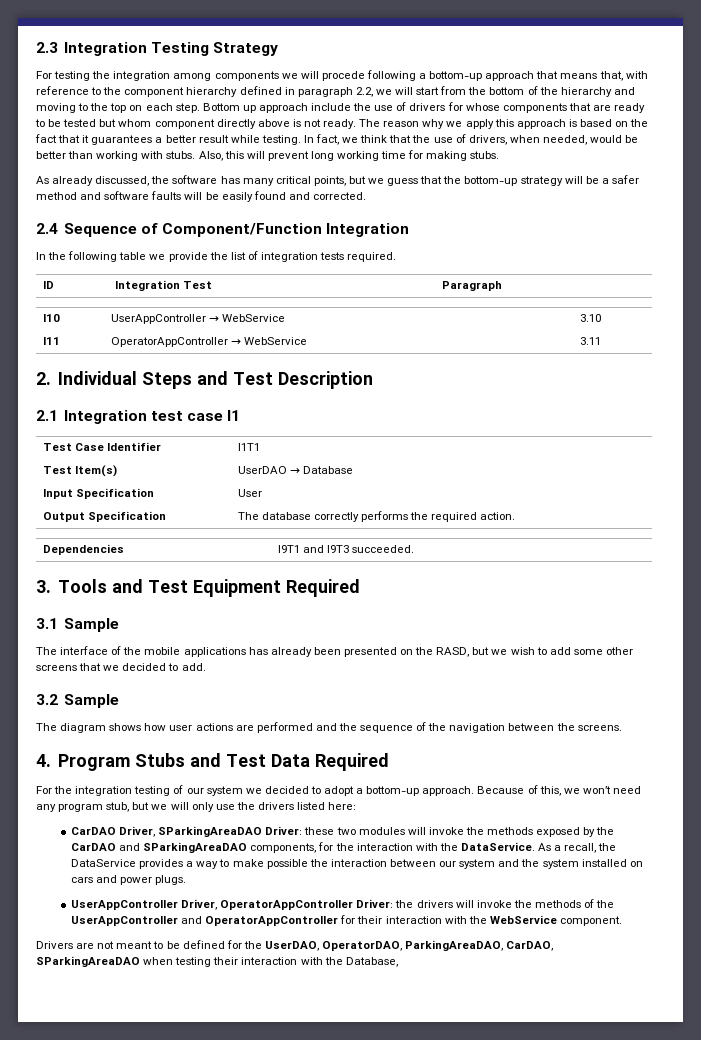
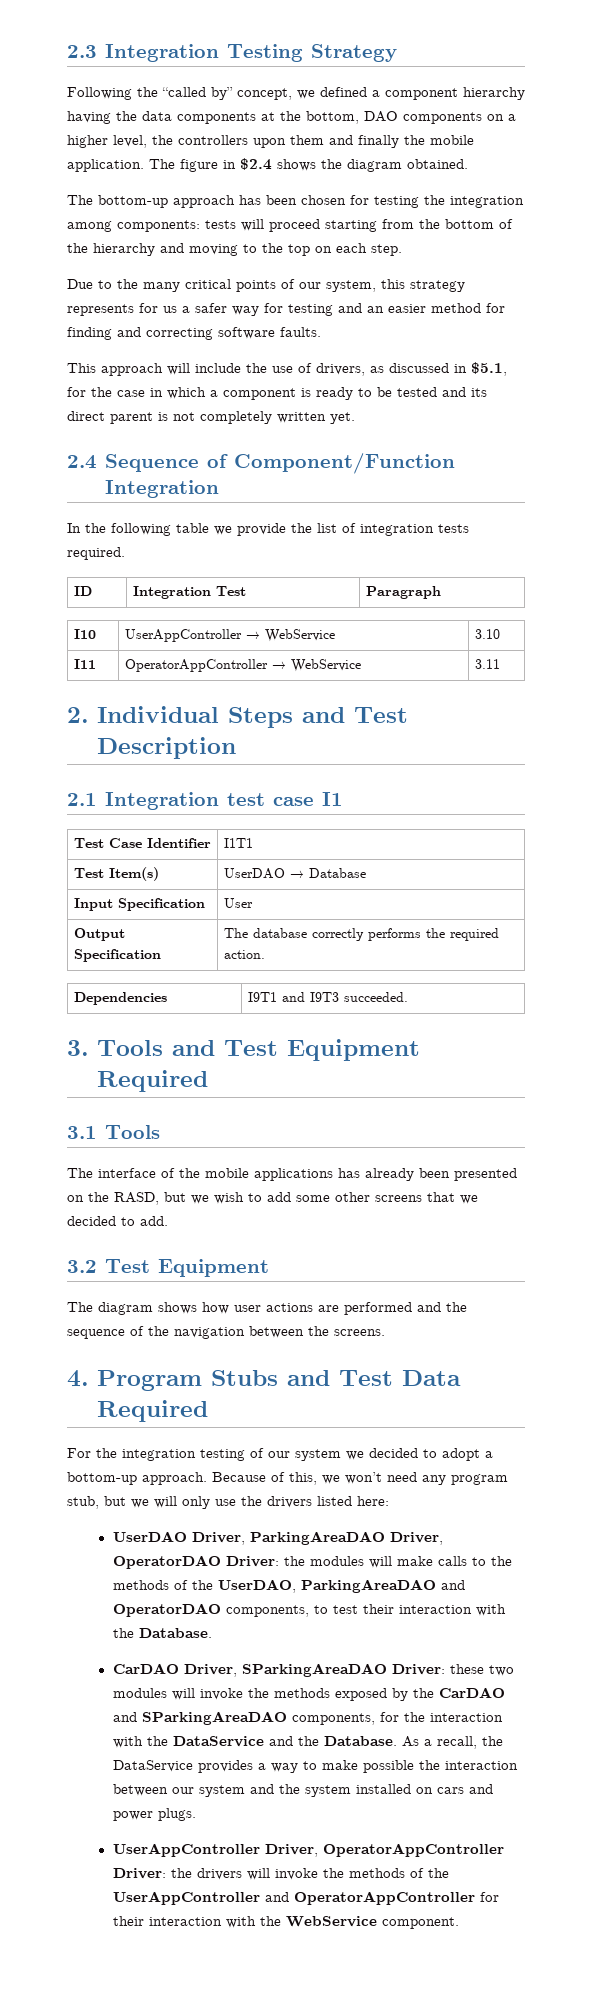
- For testing the integration among components we will procede following a bottom-up approach that means that, with reference to the component hierarchy defined in paragraph 2.2, we will start from the bottom of the hierarchy and moving to the top on each step. Bottom up approach include the use of drivers for whose components that are ready to be tested but whom component directly above is not ready. The reason why we apply this approach is based on the fact that it guarantees a better result while testing. In fact, we think that the use of drivers, when needed, would be better than working with stubs. Also, this will prevent long working time for making stubs.
- As already discussed, the software has many critical points, but we guess that the bottom-up strategy will be a safer method and software faults will be easily found and corrected.
+ Following the “called by” concept, we defined a component hierarchy having the data components at the bottom, DAO components on a higher level, the controllers upon them and finally the mobile application. The figure in $2.4 shows the diagram obtained.
+ The bottom-up approach has been chosen for testing the integration among components: tests will proceed starting from the bottom of the hierarchy and moving to the top on each step.
+ Due to the many critical points of our system, this strategy represents for us a safer way for testing and an easier method for finding and correcting software faults.
+ This approach will include the use of drivers, as discussed in $5.1, for the case in which a component is ready to be tested and its direct parent is not completely written yet.
- 3.1 Sample
+ 3.1 Tools
- 3.2 Sample
+ 3.2 Test Equipment
+ UserDAO Driver, ParkingAreaDAO Driver, OperatorDAO Driver: the modules will make calls to the methods of the UserDAO, ParkingAreaDAO and OperatorDAO components, to test their interaction with the Database.
- CarDAO Driver, SParkingAreaDAO Driver: these two modules will invoke the methods exposed by the CarDAO and SParkingAreaDAO components, for the interaction with the DataService.
+ CarDAO Driver, SParkingAreaDAO Driver: these two modules will invoke the methods exposed by the CarDAO and SParkingAreaDAO components, for the interaction with the DataService and the Database.
- Drivers are not meant to be defined for the UserDAO, OperatorDAO, ParkingAreaDAO, CarDAO, SParkingAreaDAO when testing their interaction with the Database,

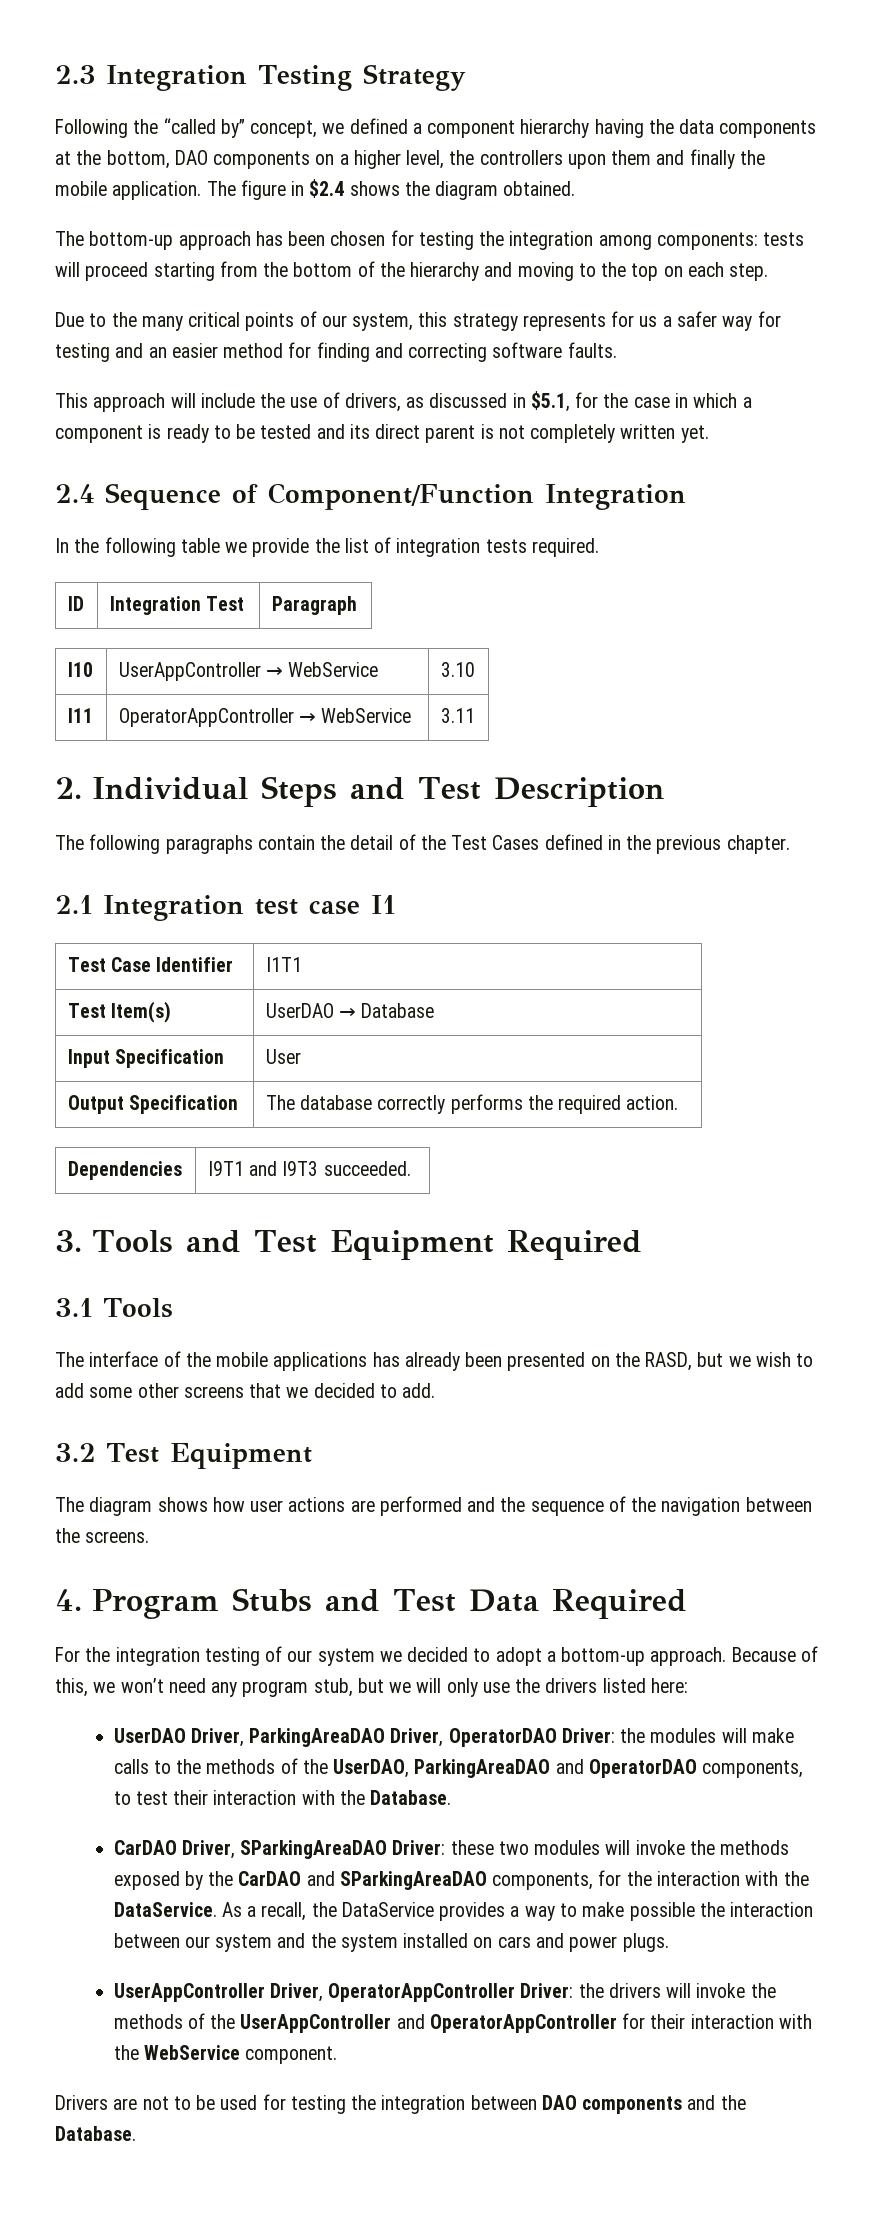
+ The following paragraphs contain the detail of the Test Cases defined in the previous chapter.
- CarDAO Driver, SParkingAreaDAO Driver: these two modules will invoke the methods exposed by the CarDAO and SParkingAreaDAO components, for the interaction with the DataService and the Database.
+ CarDAO Driver, SParkingAreaDAO Driver: these two modules will invoke the methods exposed by the CarDAO and SParkingAreaDAO components, for the interaction with the DataService.
+ Drivers are not to be used for testing the integration between DAO components and the Database.

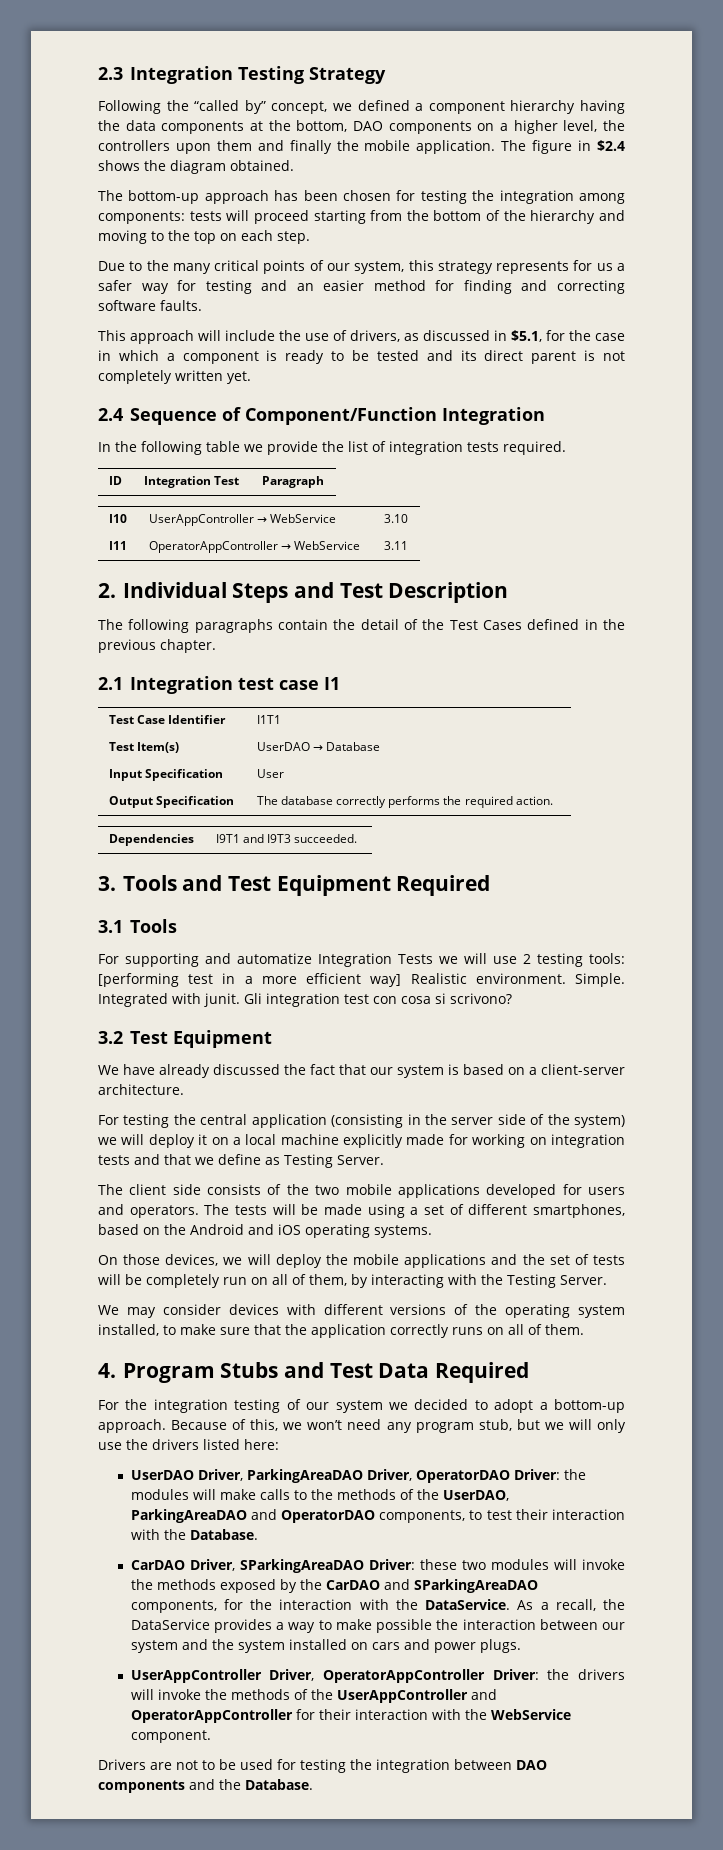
- The interface of the mobile applications has already been presented on the RASD, but we wish to add some other screens that we decided to add.
+ For supporting and automatize Integration Tests we will use 2 testing tools: [performing test in a more efficient way] Realistic environment. Simple. Integrated with junit. Gli integration test con cosa si scrivono?
  3.2 Test Equipment
- The diagram shows how user actions are performed and the sequence of the navigation between the screens.
+ We have already discussed the fact that our system is based on a client-server architecture.
+ For testing the central application (consisting in the server side of the system) we will deploy it on a local machine explicitly made for working on integration tests and that we define as Testing Server.
+ The client side consists of the two mobile applications developed for users and operators. The tests will be made using a set of different smartphones, based on the Android and iOS operating systems.
+ On those devices, we will deploy the mobile applications and the set of tests will be completely run on all of them, by interacting with the Testing Server.
+ We may consider devices with different versions of the operating system installed, to make sure that the application correctly runs on all of them.

